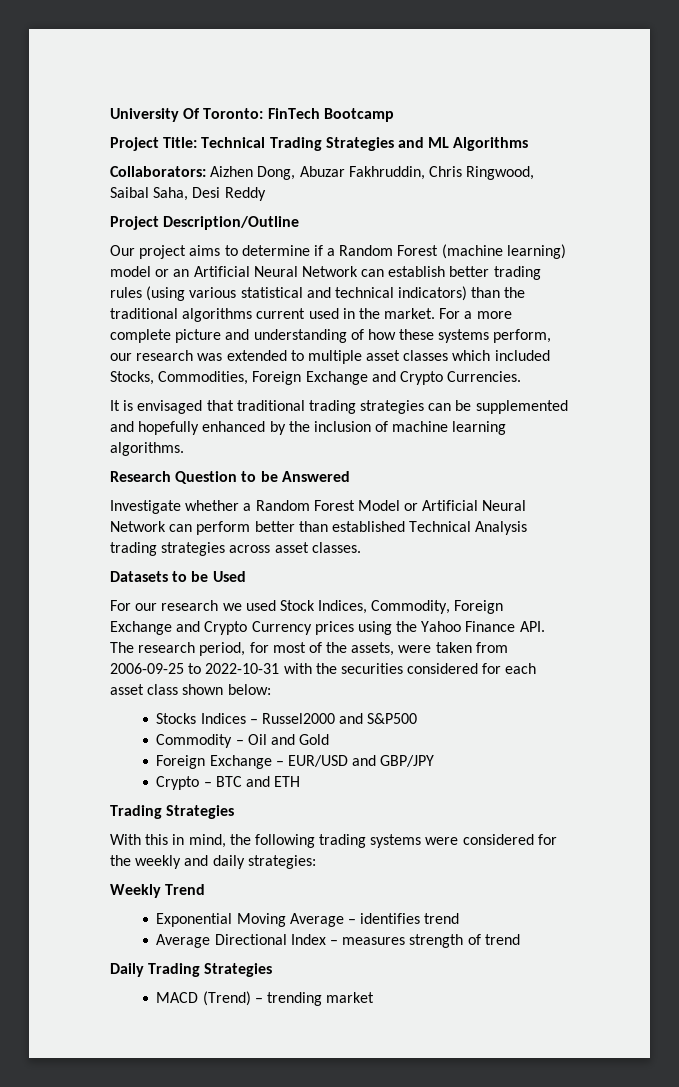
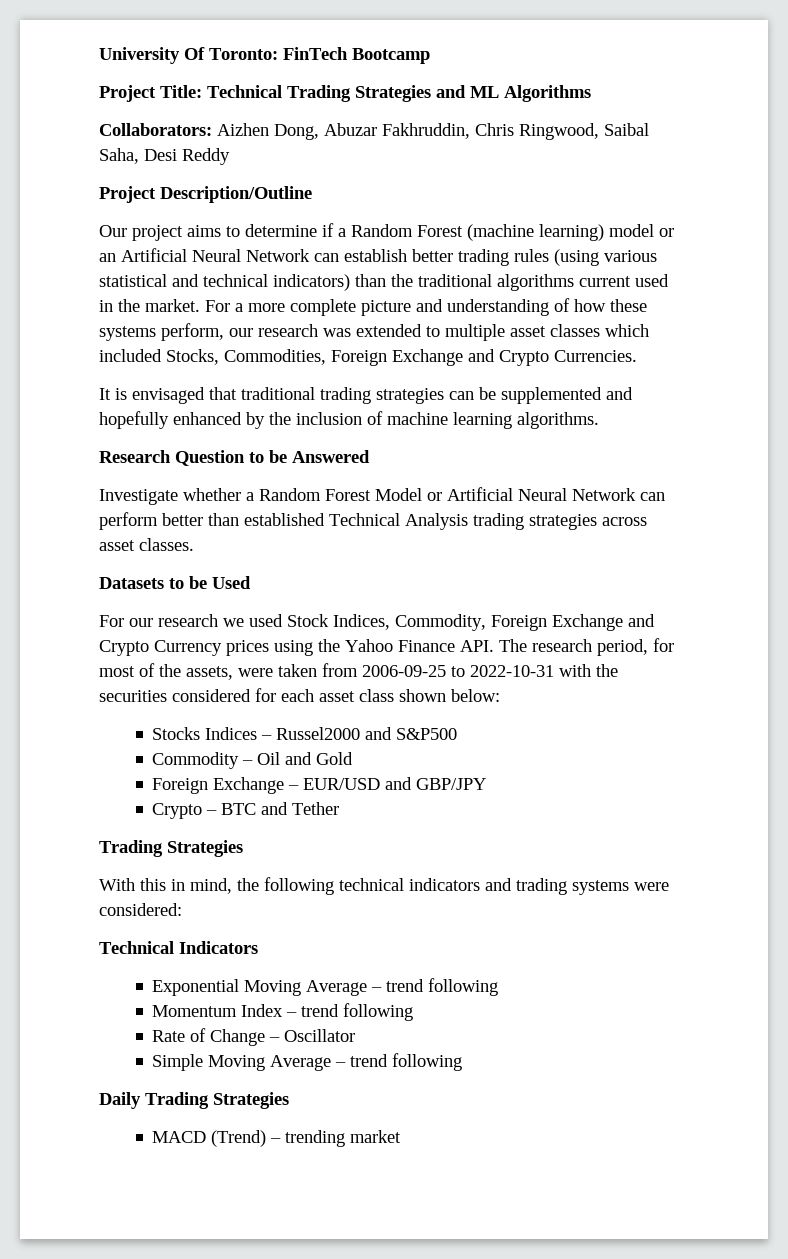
- Crypto – BTC and ETH
+ Crypto – BTC and Tether
- With this in mind, the following trading systems were considered for the weekly and daily strategies:
- Weekly Trend
+ With this in mind, the following technical indicators and trading systems were considered:
+ Technical Indicators
- Exponential Moving Average – identifies trend
- Average Directional Index – measures strength of trend
+ Exponential Moving Average – trend following
+ Momentum Index – trend following
+ Rate of Change – Oscillator
+ Simple Moving Average – trend following

